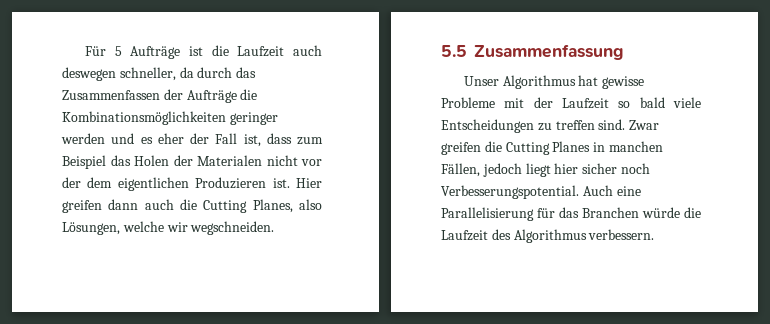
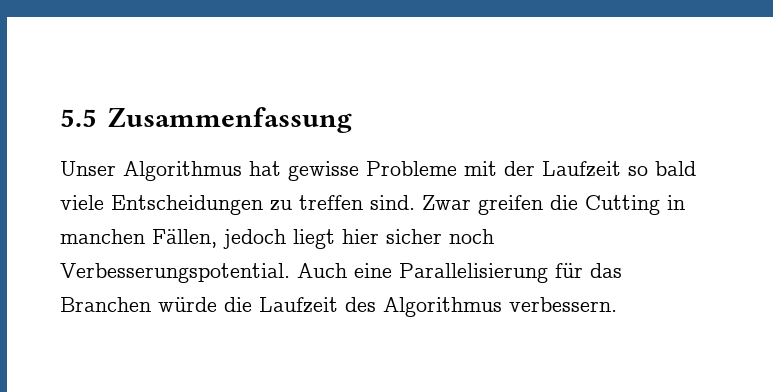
- Für 5 Aufträge ist die Laufzeit auch deswegen schneller, da durch das Zusammenfassen der Aufträge die Kombinationsmöglichkeiten geringer werden und es eher der Fall ist, dass zum Beispiel das Holen der Materialen nicht vor der dem eigentlichen Produzieren ist. Hier greifen dann auch die Cutting Planes, also Lösungen, welche wir wegschneiden.
- Zwar greifen die Cutting Planes in manchen Fällen, jedoch liegt hier sicher noch Verbesserungspotential.
+ Zwar greifen die Cutting in manchen Fällen, jedoch liegt hier sicher noch Verbesserungspotential.

